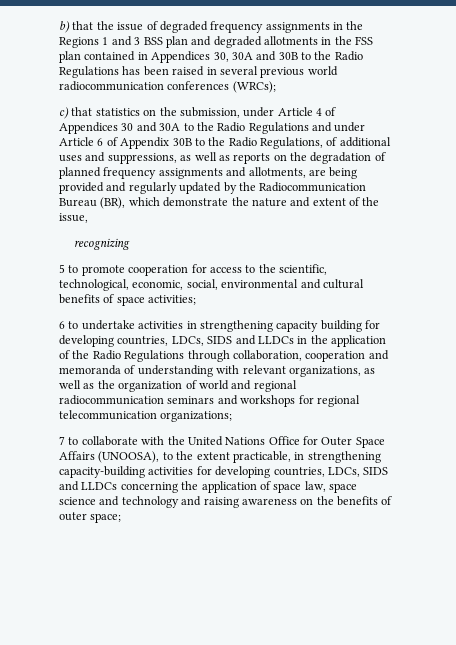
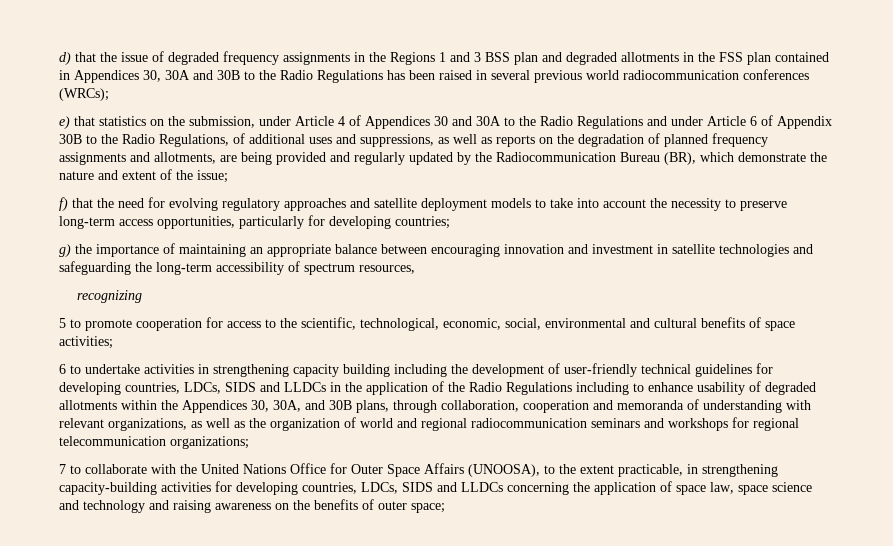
- b) that the issue of degraded frequency assignments in the Regions 1 and 3 BSS plan and degraded allotments in the FSS plan contained in Appendices 30, 30A and 30B to the Radio Regulations has been raised in several previous world radiocommunication conferences (WRCs);
+ d) that the issue of degraded frequency assignments in the Regions 1 and 3 BSS plan and degraded allotments in the FSS plan contained in Appendices 30, 30A and 30B to the Radio Regulations has been raised in several previous world radiocommunication conferences (WRCs);
- c) that statistics on the submission, under Article 4 of Appendices 30 and 30A to the Radio Regulations and under Article 6 of Appendix 30B to the Radio Regulations, of additional uses and suppressions, as well as reports on the degradation of planned frequency assignments and allotments, are being provided and regularly updated by the Radiocommunication Bureau (BR), which demonstrate the nature and extent of the issue,
+ e) that statistics on the submission, under Article 4 of Appendices 30 and 30A to the Radio Regulations and under Article 6 of Appendix 30B to the Radio Regulations, of additional uses and suppressions, as well as reports on the degradation of planned frequency assignments and allotments, are being provided and regularly updated by the Radiocommunication Bureau (BR), which demonstrate the nature and extent of the issue;
+ f) that the need for evolving regulatory approaches and satellite deployment models to take into account the necessity to preserve long-term access opportunities, particularly for developing countries;
+ g) the importance of maintaining an appropriate balance between encouraging innovation and investment in satellite technologies and safeguarding the long-term accessibility of spectrum resources,
- 6 to undertake activities in strengthening capacity building for developing countries, LDCs, SIDS and LLDCs in the application of the Radio Regulations through collaboration, cooperation and memoranda of understanding with relevant organizations, as well as the organization of world and regional radiocommunication seminars and workshops for regional telecommunication organizations;
+ 6 to undertake activities in strengthening capacity building including the development of user-friendly technical guidelines for developing countries, LDCs, SIDS and LLDCs in the application of the Radio Regulations including to enhance usability of degraded allotments within the Appendices 30, 30A, and 30B plans, through collaboration, cooperation and memoranda of understanding with relevant organizations, as well as the organization of world and regional radiocommunication seminars and workshops for regional telecommunication organizations;

